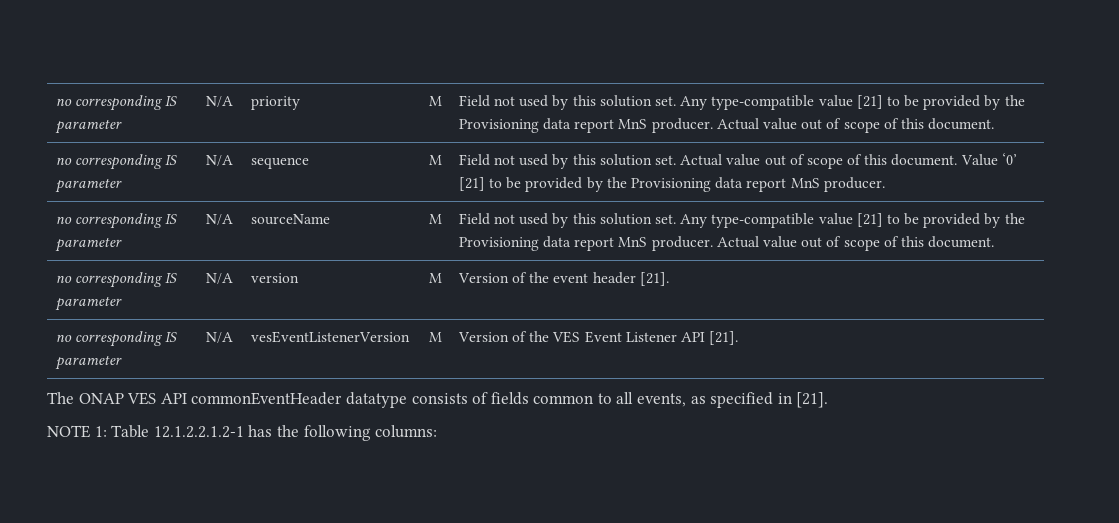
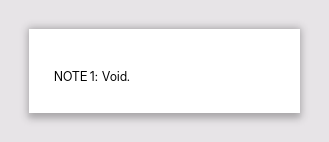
- no corresponding IS parameter | N/A | priority | M | Field not used by this solution set. Any type-compatible value [21] to be provided by the Provisioning data report MnS producer. Actual value out of scope of this document.
- no corresponding IS parameter | N/A | sequence | M | Field not used by this solution set. Actual value out of scope of this document. Value ‘0’ [21] to be provided by the Provisioning data report MnS producer.
- no corresponding IS parameter | N/A | sourceName | M | Field not used by this solution set. Any type-compatible value [21] to be provided by the Provisioning data report MnS producer. Actual value out of scope of this document.
- no corresponding IS parameter | N/A | version | M | Version of the event header [21].
- no corresponding IS parameter | N/A | vesEventListenerVersion | M | Version of the VES Event Listener API [21].
- The ONAP VES API commonEventHeader datatype consists of fields common to all events, as specified in [21].
- NOTE 1: Table 12.1.2.2.1.2-1 has the following columns:
+ NOTE 1: Void.

